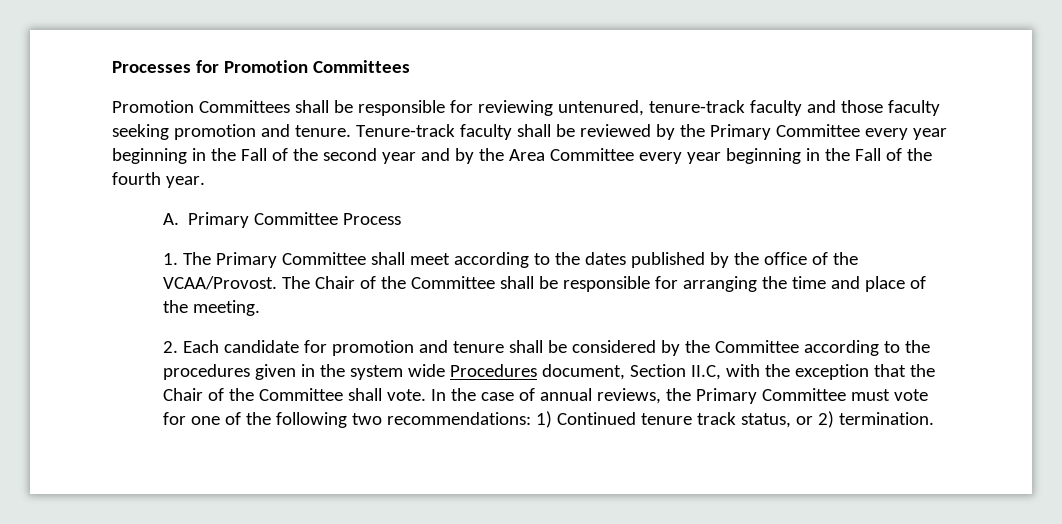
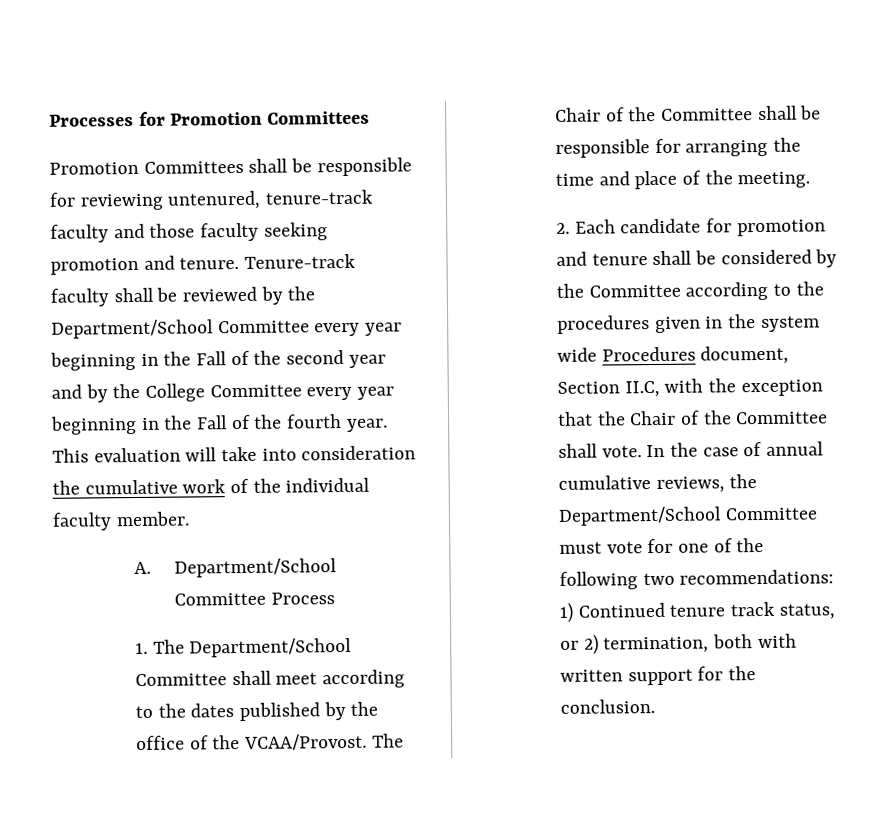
- Tenure-track faculty shall be reviewed by the Primary Committee every year beginning in the Fall of the second year and by the Area Committee every year beginning in the Fall of the fourth year.
+ Tenure-track faculty shall be reviewed by the Department/School Committee every year beginning in the Fall of the second year and by the College Committee every year beginning in the Fall of the fourth year. This evaluation will take into consideration the cumulative work of the individual faculty member.
- A. Primary Committee Process
+ A. Department/School Committee Process
- 1. The Primary Committee shall meet according to the dates published by the office of the VCAA/Provost.
+ 1. The Department/School Committee shall meet according to the dates published by the office of the VCAA/Provost.
- In the case of annual reviews, the Primary Committee must vote for one of the following two recommendations: 1) Continued tenure track status, or 2) termination.
+ In the case of annual cumulative reviews, the Department/School Committee must vote for one of the following two recommendations: 1) Continued tenure track status, or 2) termination, both with written support for the conclusion.

